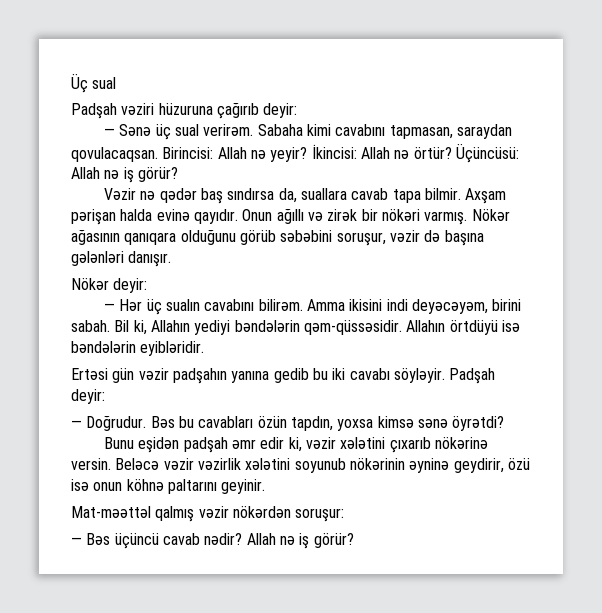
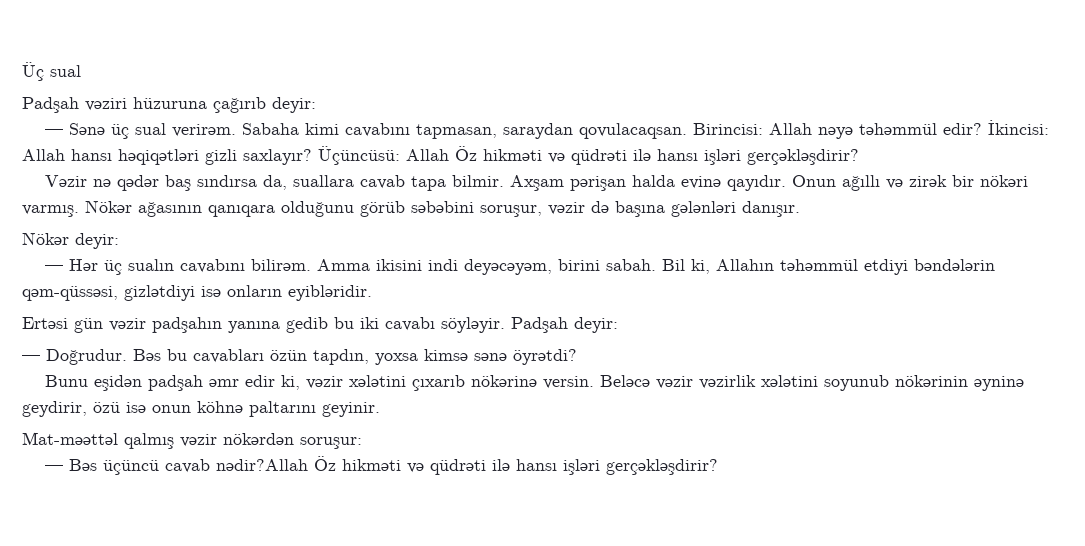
- Birincisi: Allah nə yeyir? İkincisi: Allah nə örtür? Üçüncüsü: Allah nə iş görür?
+ Birincisi: Allah nəyə təhəmmül edir? İkincisi: Allah hansı həqiqətləri gizli saxlayır? Üçüncüsü: Allah Öz hikməti və qüdrəti ilə hansı işləri gerçəkləşdirir?
- Bil ki, Allahın yediyi bəndələrin qəm-qüssəsidir. Allahın örtdüyü isə bəndələrin eyibləridir.
+ Bil ki, Allahın təhəmmül etdiyi bəndələrin qəm-qüssəsi, gizlətdiyi isə onların eyibləridir.
- — Bəs üçüncü cavab nədir? Allah nə iş görür?
+ — Bəs üçüncü cavab nədir?Allah Öz hikməti və qüdrəti ilə hansı işləri gerçəkləşdirir?

